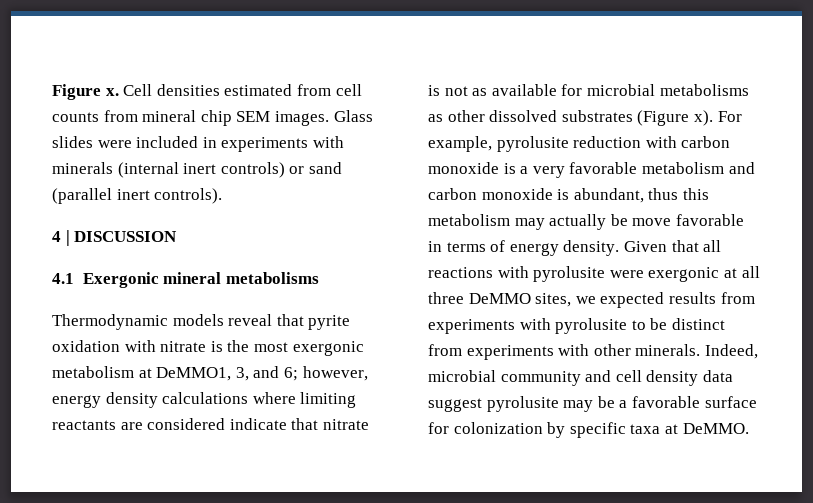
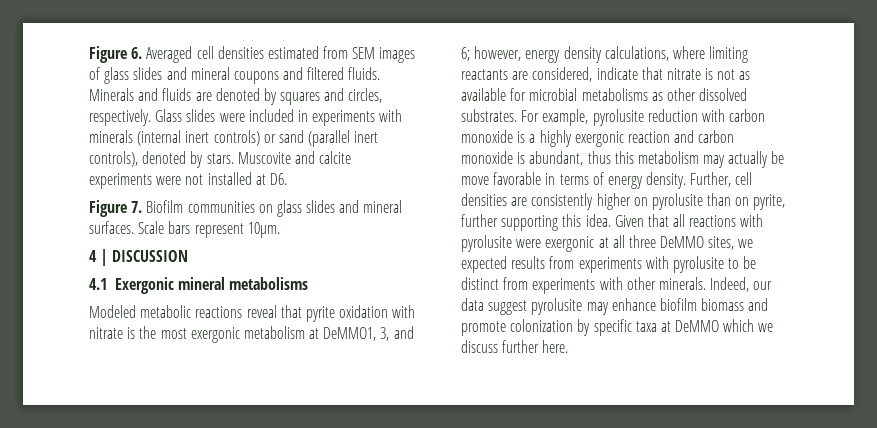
- Figure x. Cell densities estimated from cell counts from mineral chip SEM images.
+ Figure 6. Averaged cell densities estimated from SEM images of glass slides and mineral coupons and filtered fluids. Minerals and fluids are denoted by squares and circles, respectively.
- Glass slides were included in experiments with minerals (internal inert controls) or sand (parallel inert controls).
+ Glass slides were included in experiments with minerals (internal inert controls) or sand (parallel inert controls), denoted by stars. Muscovite and calcite experiments were not installed at D6.
+ Figure 7. Biofilm communities on glass slides and mineral surfaces. Scale bars represent 10μm.
- Thermodynamic models reveal that pyrite oxidation with nitrate is the most exergonic metabolism at DeMMO1, 3, and 6; however, energy density calculations where limiting reactants are considered indicate that nitrate is not as available for microbial metabolisms as other dissolved substrates (Figure x).
+ Modeled metabolic reactions reveal that pyrite oxidation with nitrate is the most exergonic metabolism at DeMMO1, 3, and 6; however, energy density calculations, where limiting reactants are considered, indicate that nitrate is not as available for microbial metabolisms as other dissolved substrates.
- For example, pyrolusite reduction with carbon monoxide is a very favorable metabolism and carbon monoxide is abundant, thus this metabolism may actually be move favorable in terms of energy density.
+ For example, pyrolusite reduction with carbon monoxide is a highly exergonic reaction and carbon monoxide is abundant, thus this metabolism may actually be move favorable in terms of energy density.
+ Further, cell densities are consistently higher on pyrolusite than on pyrite, further supporting this idea.
- Indeed, microbial community and cell density data suggest pyrolusite may be a favorable surface for colonization by specific taxa at DeMMO.
+ Indeed, our data suggest pyrolusite may enhance biofilm biomass and promote colonization by specific taxa at DeMMO which we discuss further here.

